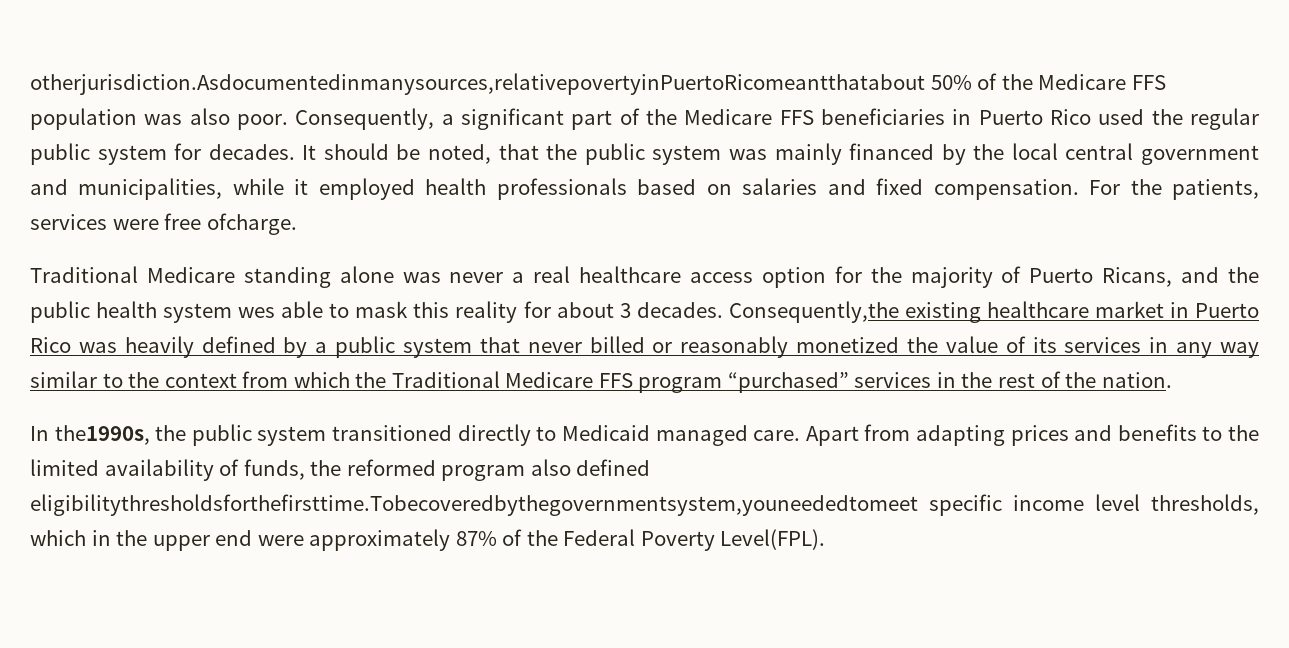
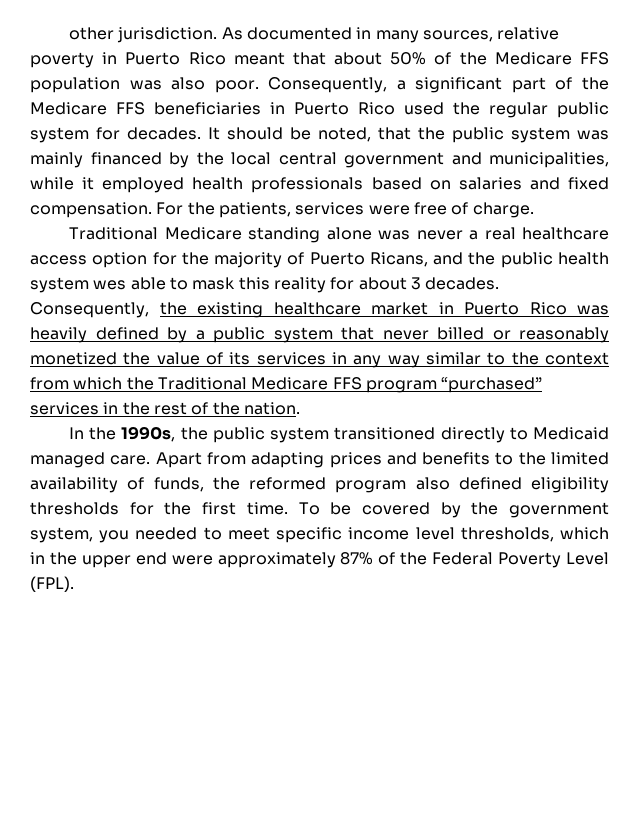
- otherjurisdiction.Asdocumentedinmanysources,relativepovertyinPuertoRicomeantthatabout 50% of the Medicare FFS population was also poor.
+ other jurisdiction. As documented in many sources, relative poverty in Puerto Rico meant that about 50% of the Medicare FFS population was also poor.
- For the patients, services were free ofcharge.
+ For the patients, services were free of charge.
- Consequently,the existing healthcare market in Puerto Rico was heavily defined by a public system that never billed or reasonably monetized the value of its services in any way similar to the context from which the Traditional Medicare FFS program “purchased” services in the rest of the nation.
+ Consequently, the existing healthcare market in Puerto Rico was heavily defined by a public system that never billed or reasonably monetized the value of its services in any way similar to the context from which the Traditional Medicare FFS program “purchased” services in the rest of the nation.
- In the1990s, the public system transitioned directly to Medicaid managed care.
+ In the 1990s, the public system transitioned directly to Medicaid managed care.
- Apart from adapting prices and benefits to the limited availability of funds, the reformed program also defined eligibilitythresholdsforthefirsttime.Tobecoveredbythegovernmentsystem,youneededtomeet specific income level thresholds, which in the upper end were approximately 87% of the Federal Poverty Level(FPL).
+ Apart from adapting prices and benefits to the limited availability of funds, the reformed program also defined eligibility thresholds for the first time. To be covered by the government system, you needed to meet specific income level thresholds, which in the upper end were approximately 87% of the Federal Poverty Level (FPL).

